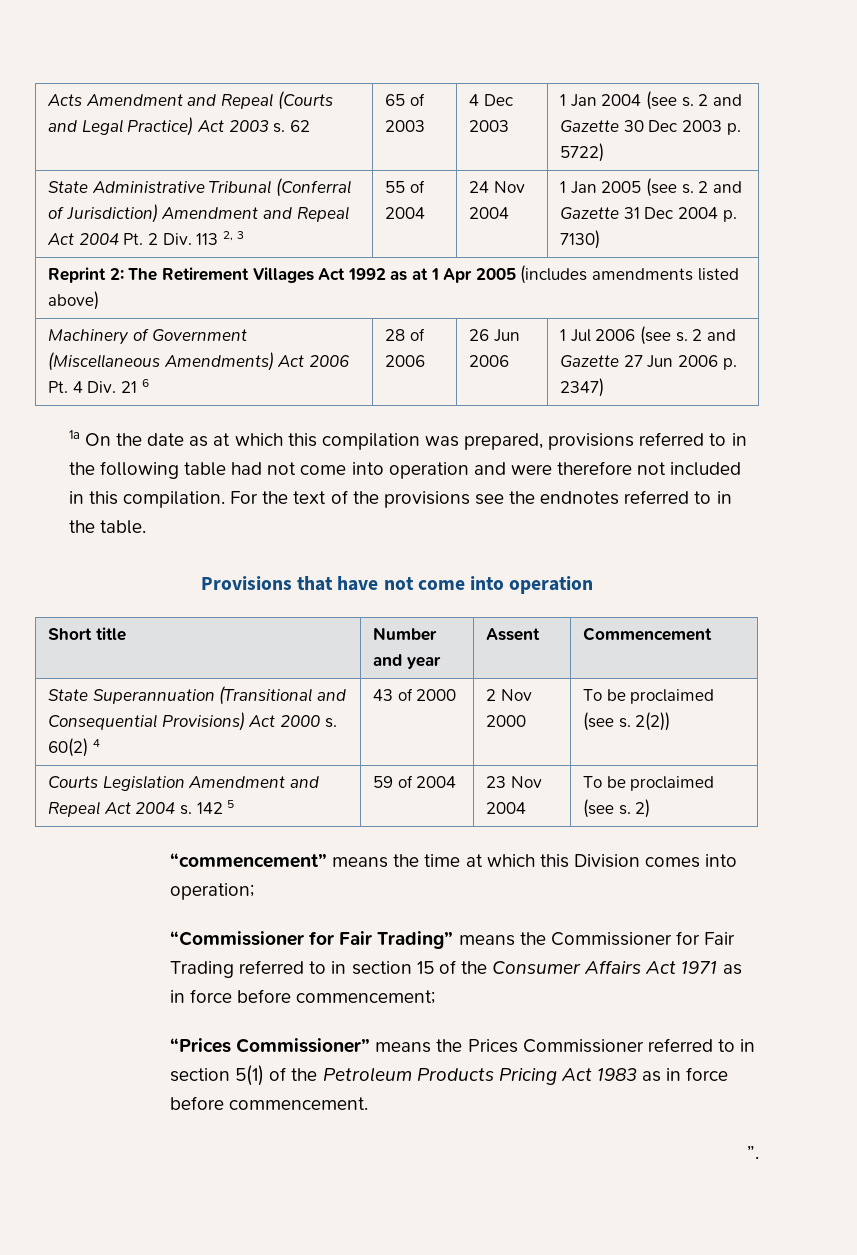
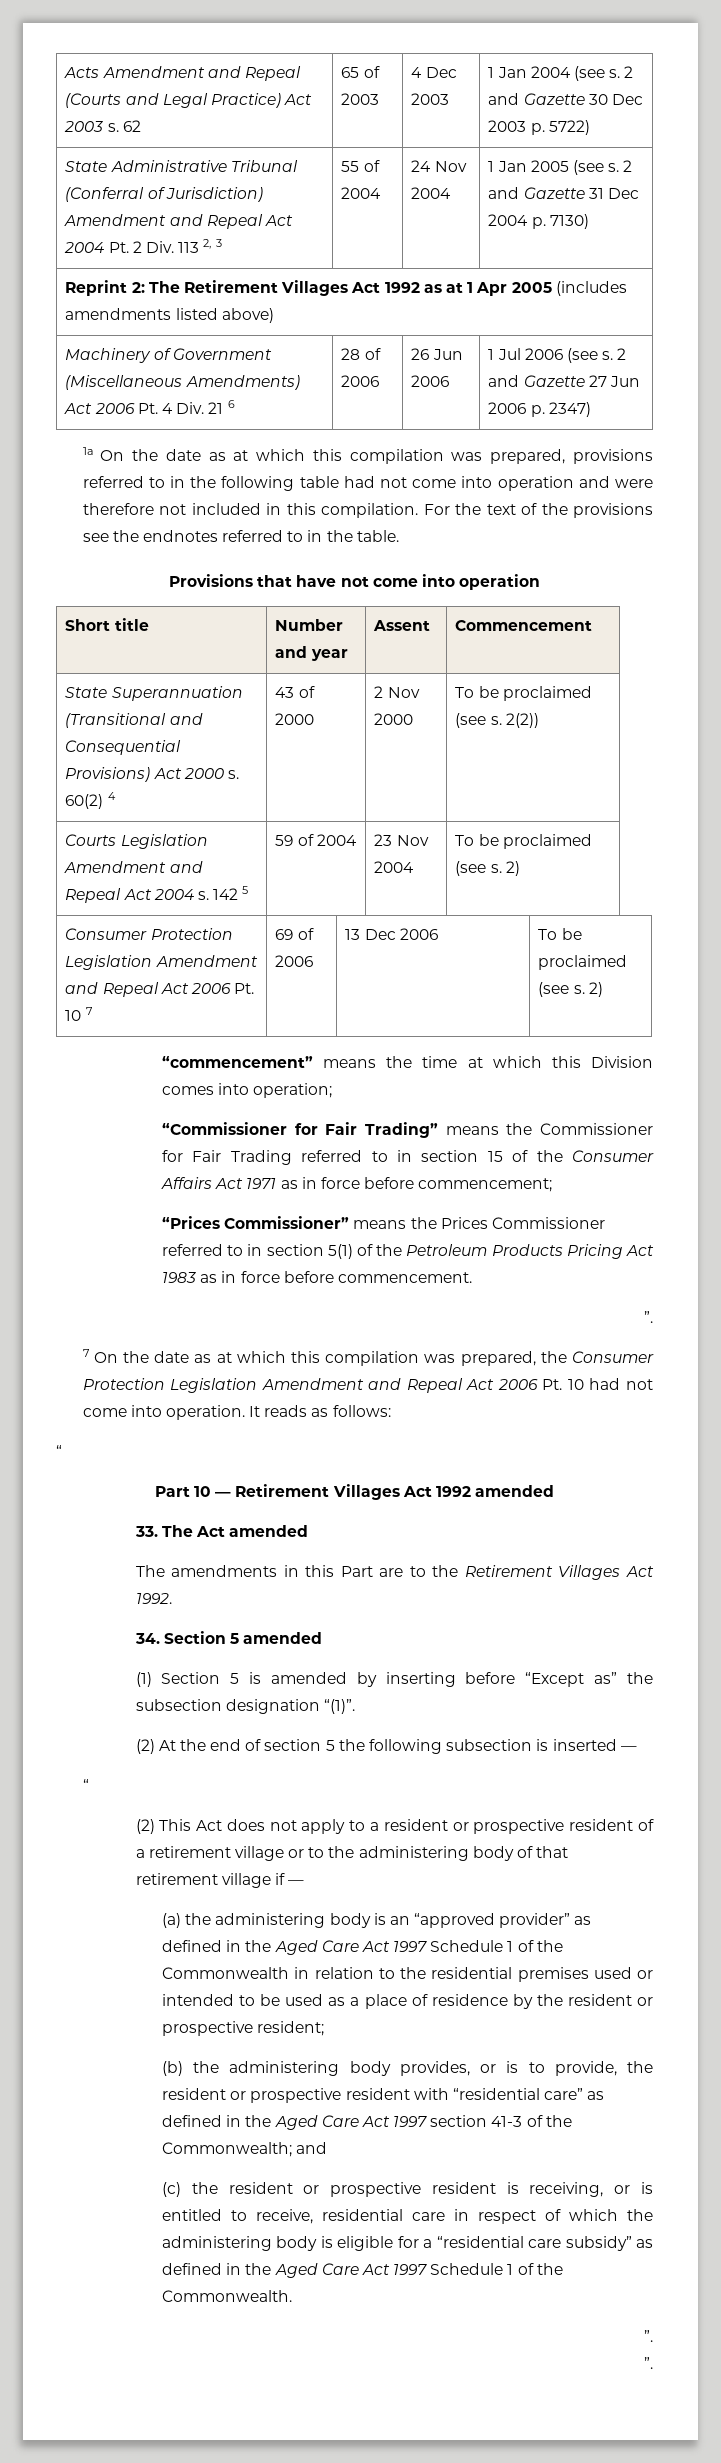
+ Consumer Protection Legislation Amendment and Repeal Act 2006 Pt. 10 7 | 69 of 2006 | 13 Dec 2006 | To be proclaimed (see s. 2)
+ 7 On the date as at which this compilation was prepared, the Consumer Protection Legislation Amendment and Repeal Act 2006 Pt. 10 had not come into operation. It reads as follows:
+ “
+ Part 10 — Retirement Villages Act 1992 amended
+ 33. The Act amended
+ The amendments in this Part are to the Retirement Villages Act 1992.
+ 34. Section 5 amended
+ (1) Section 5 is amended by inserting before “Except as” the subsection designation “(1)”.
+ (2) At the end of section 5 the following subsection is inserted —
+ “
+ (2) This Act does not apply to a resident or prospective resident of a retirement village or to the administering body of that retirement village if —
+ (a) the administering body is an “approved provider” as defined in the Aged Care Act 1997 Schedule 1 of the Commonwealth in relation to the residential premises used or intended to be used as a place of residence by the resident or prospective resident;
+ (b) the administering body provides, or is to provide, the resident or prospective resident with “residential care” as defined in the Aged Care Act 1997 section 41-3 of the Commonwealth; and
+ (c) the resident or prospective resident is receiving, or is entitled to receive, residential care in respect of which the administering body is eligible for a “residential care subsidy” as defined in the Aged Care Act 1997 Schedule 1 of the Commonwealth.
+ ”.
+ ”.

